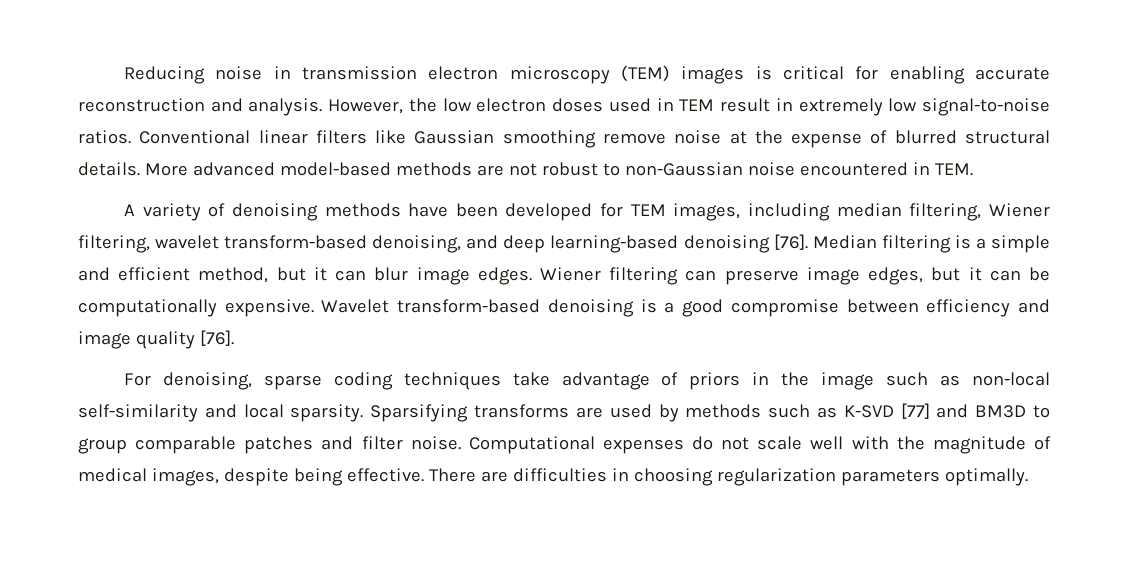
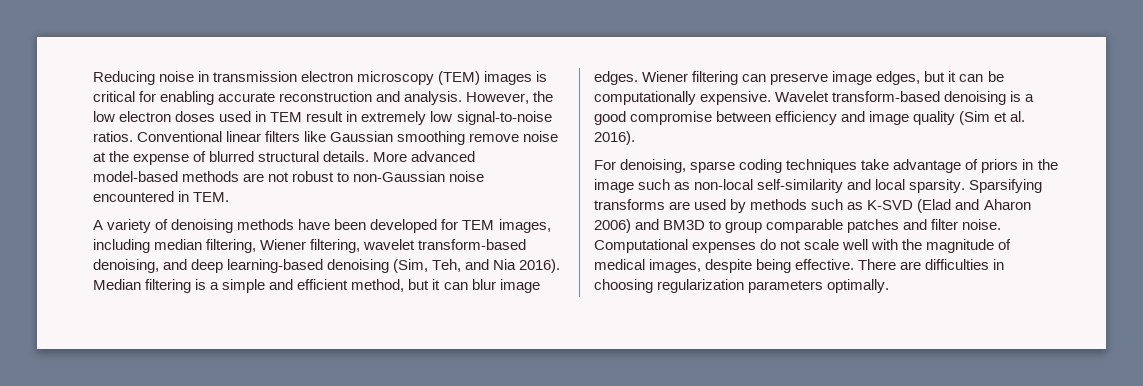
- A variety of denoising methods have been developed for TEM images, including median filtering, Wiener filtering, wavelet transform-based denoising, and deep learning-based denoising [76].
+ A variety of denoising methods have been developed for TEM images, including median filtering, Wiener filtering, wavelet transform-based denoising, and deep learning-based denoising (Sim, Teh, and Nia 2016).
- Wavelet transform-based denoising is a good compromise between efficiency and image quality [76].
+ Wavelet transform-based denoising is a good compromise between efficiency and image quality (Sim et al. 2016).
- Sparsifying transforms are used by methods such as K-SVD [77] and BM3D to group comparable patches and filter noise.
+ Sparsifying transforms are used by methods such as K-SVD (Elad and Aharon 2006) and BM3D to group comparable patches and filter noise.

